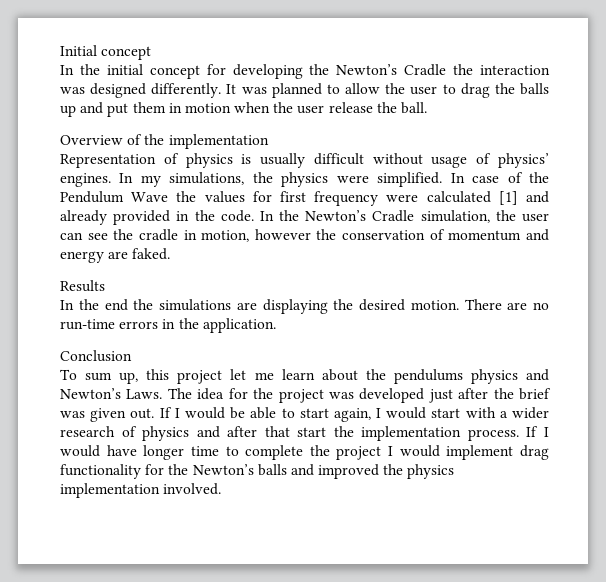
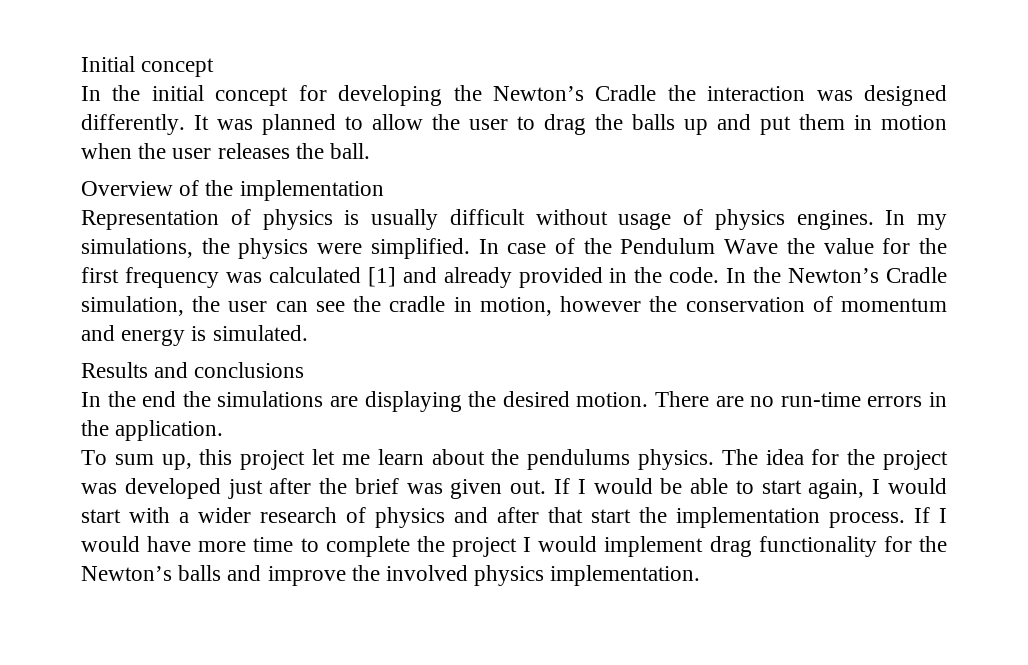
- It was planned to allow the user to drag the balls up and put them in motion when the user release the ball.
+ It was planned to allow the user to drag the balls up and put them in motion when the user releases the ball.
- Representation of physics is usually difficult without usage of physics’ engines.
+ Representation of physics is usually difficult without usage of physics engines.
- In case of the Pendulum Wave the values for first frequency were calculated [1] and already provided in the code.
+ In case of the Pendulum Wave the value for the first frequency was calculated [1] and already provided in the code.
- In the Newton’s Cradle simulation, the user can see the cradle in motion, however the conservation of momentum and energy are faked.
+ In the Newton’s Cradle simulation, the user can see the cradle in motion, however the conservation of momentum and energy is simulated.
- Results
+ Results and conclusions
- Conclusion
- To sum up, this project let me learn about the pendulums physics and Newton’s Laws.
+ To sum up, this project let me learn about the pendulums physics.
- If I would have longer time to complete the project I would implement drag functionality for the Newton’s balls and improved the physics implementation involved.
+ If I would have more time to complete the project I would implement drag functionality for the Newton’s balls and improve the involved physics implementation.

